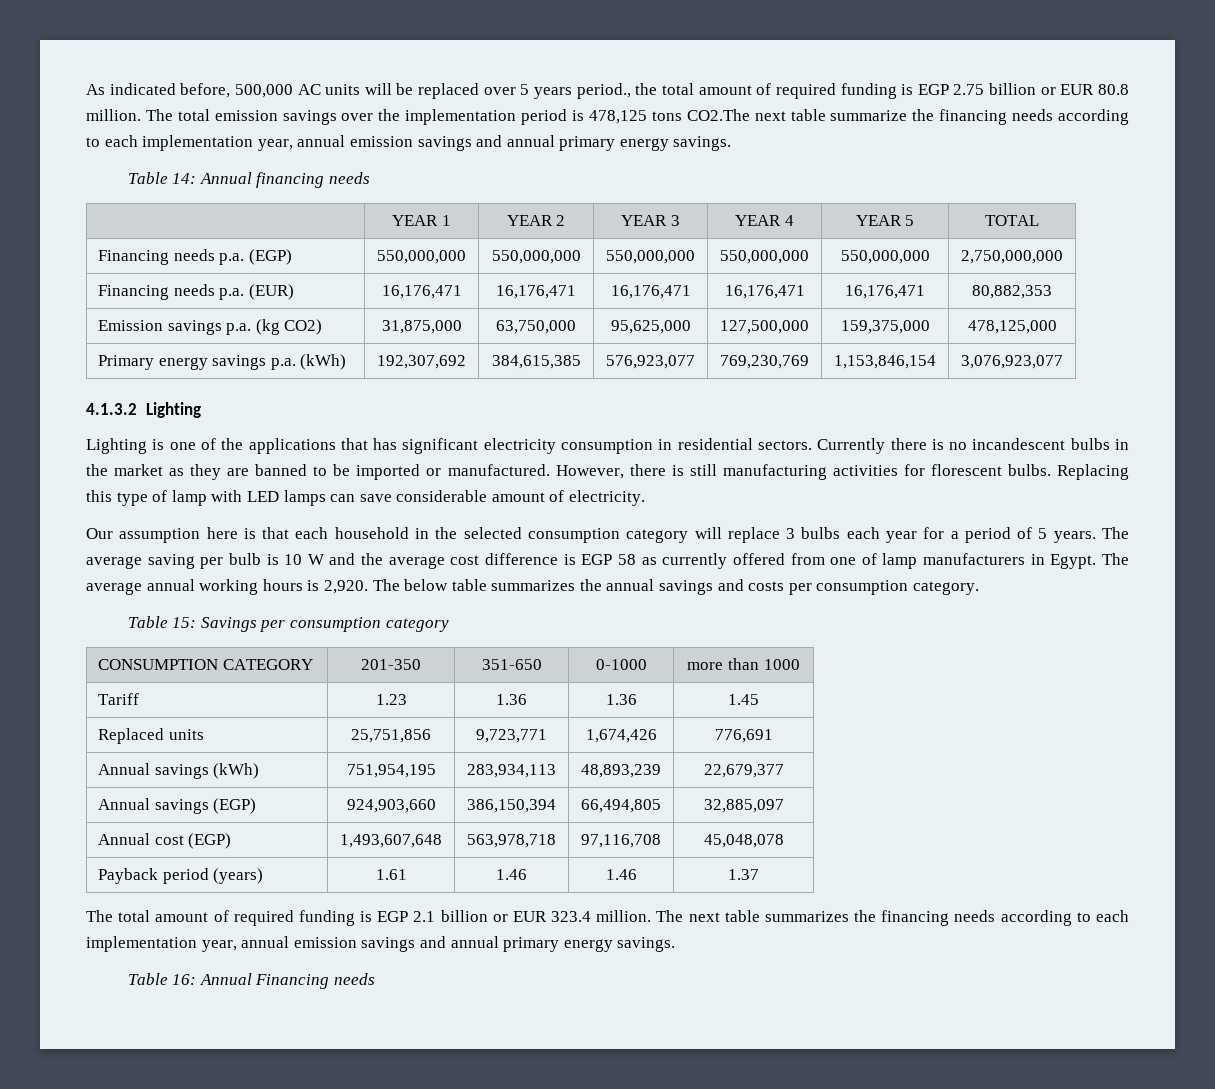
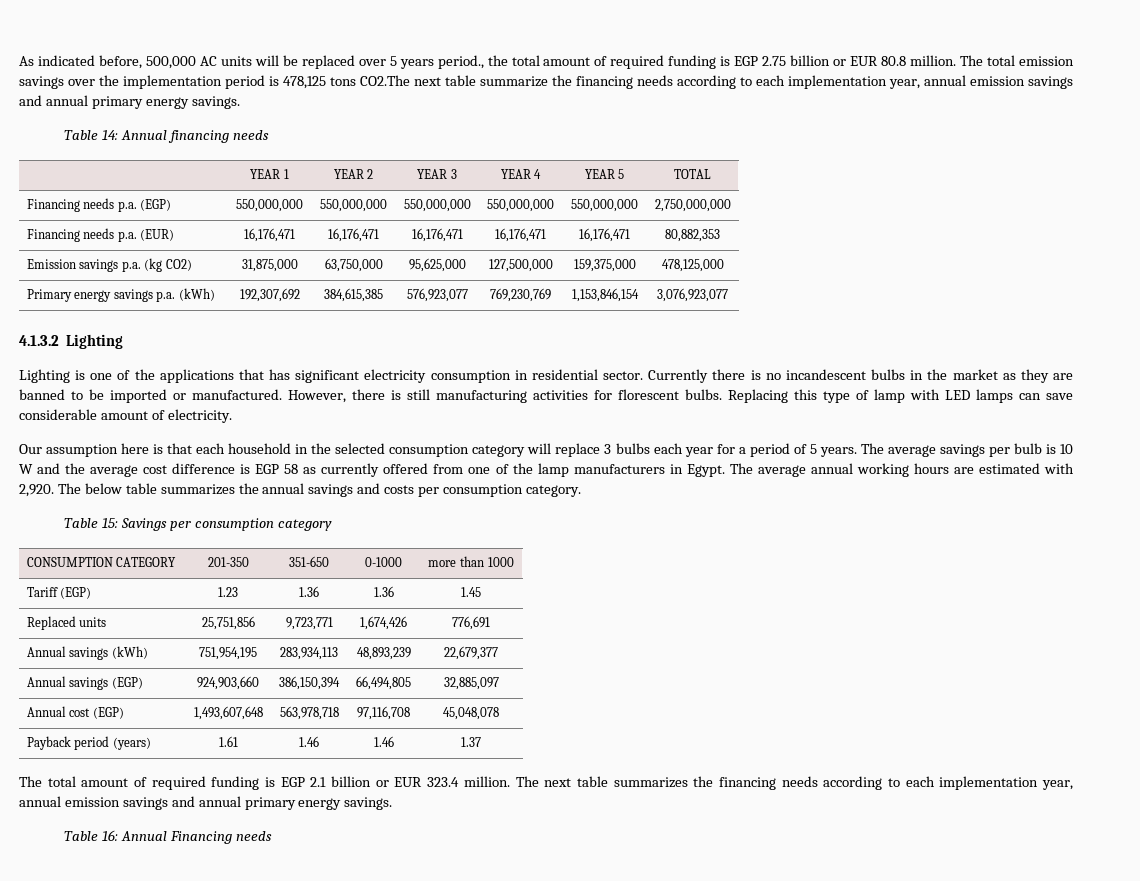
- Lighting is one of the applications that has significant electricity consumption in residential sectors.
+ Lighting is one of the applications that has significant electricity consumption in residential sector.
- The average saving per bulb is 10 W and the average cost difference is EGP 58 as currently offered from one of lamp manufacturers in Egypt.
+ The average savings per bulb is 10 W and the average cost difference is EGP 58 as currently offered from one of the lamp manufacturers in Egypt.
- The average annual working hours is 2,920.
+ The average annual working hours are estimated with 2,920.
- Tariff | 1.23 | 1.36 | 1.36 | 1.45
+ Tariff (EGP) | 1.23 | 1.36 | 1.36 | 1.45

